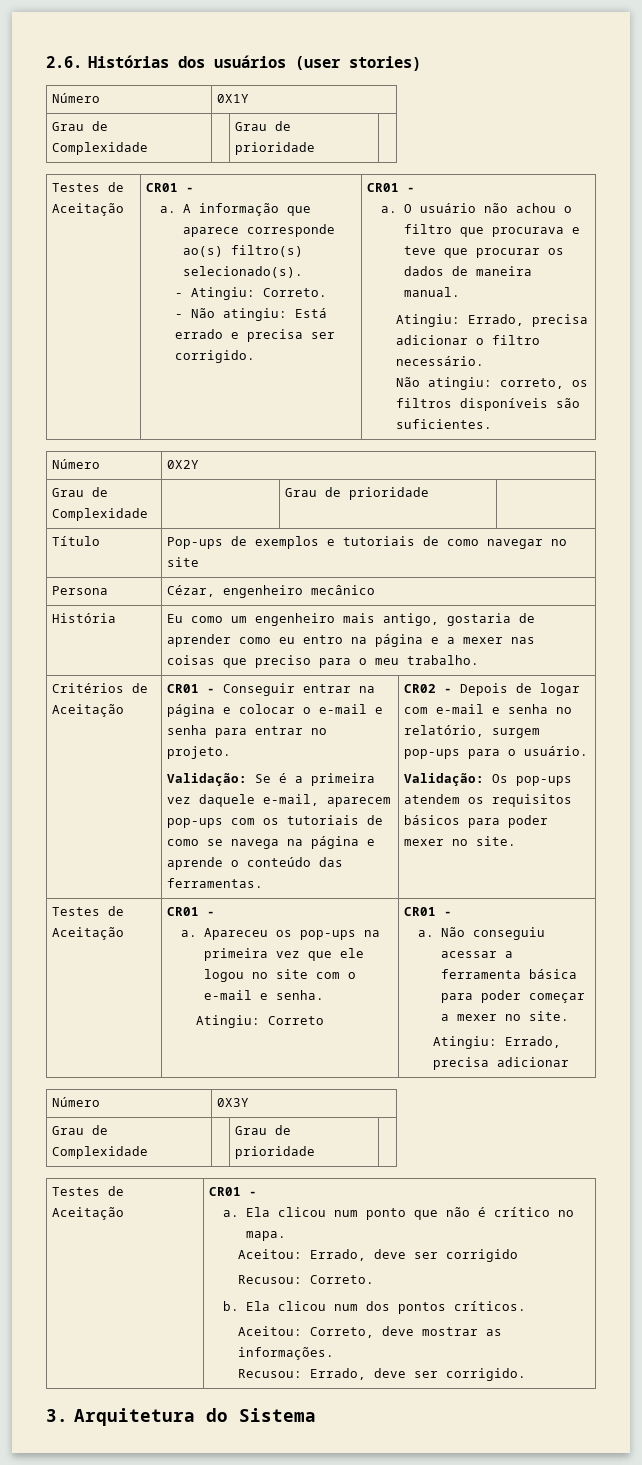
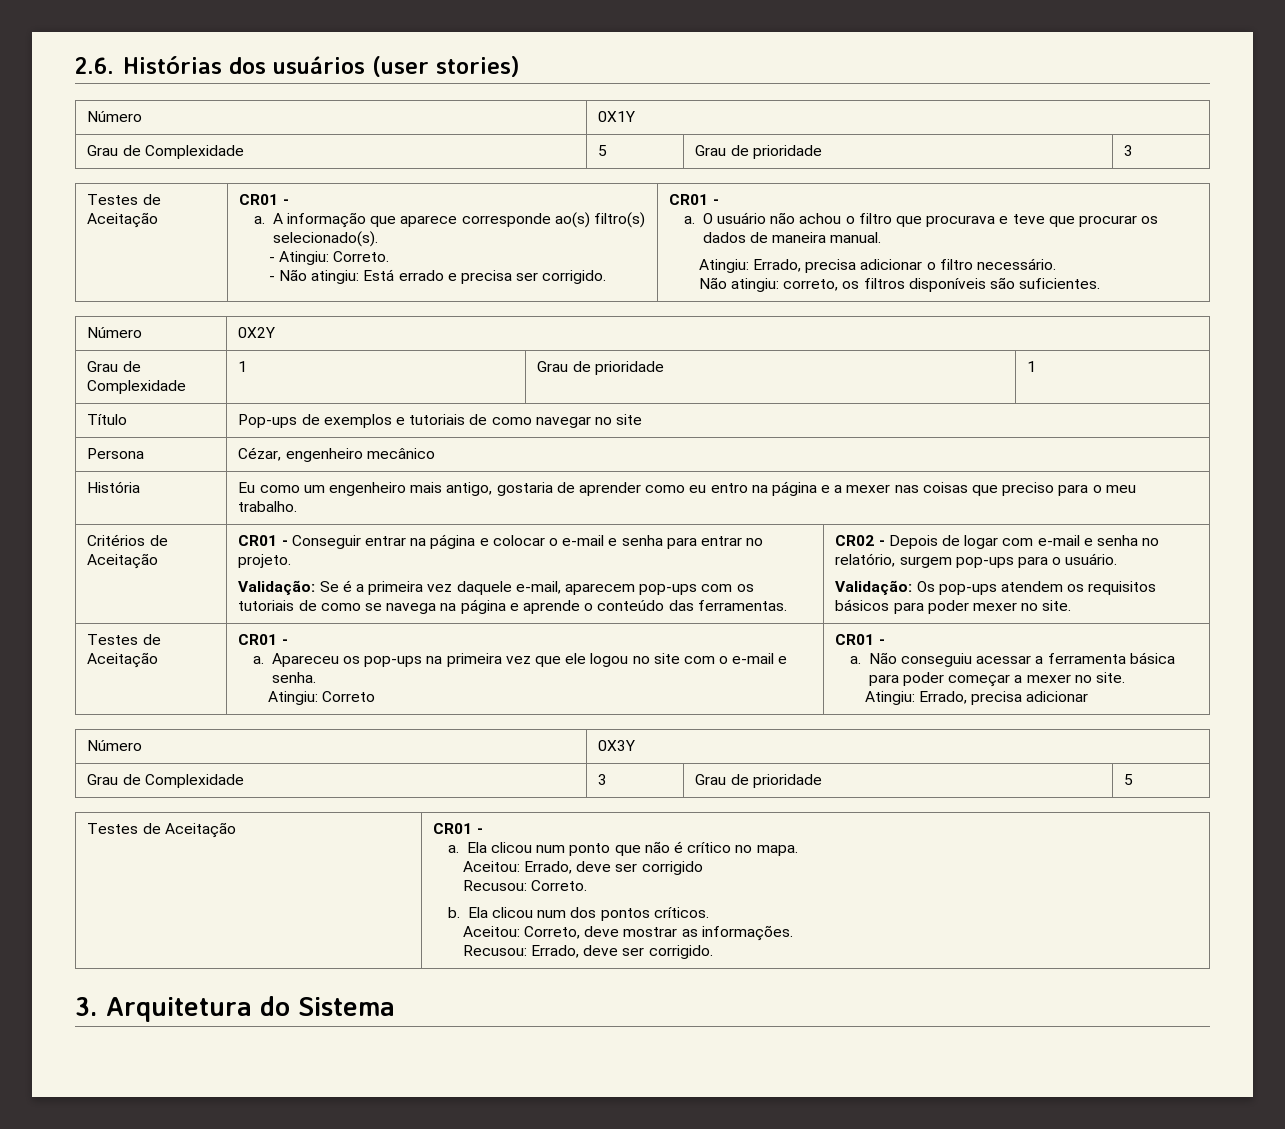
  Número | 0X1Y
- Grau de Complexidade | | Grau de prioridade |
+ Grau de Complexidade | 5 | Grau de prioridade | 3
  Número | 0X2Y
- Grau de Complexidade | | Grau de prioridade |
+ Grau de Complexidade | 1 | Grau de prioridade | 1
  Número | 0X3Y
- Grau de Complexidade | | Grau de prioridade |
+ Grau de Complexidade | 3 | Grau de prioridade | 5

